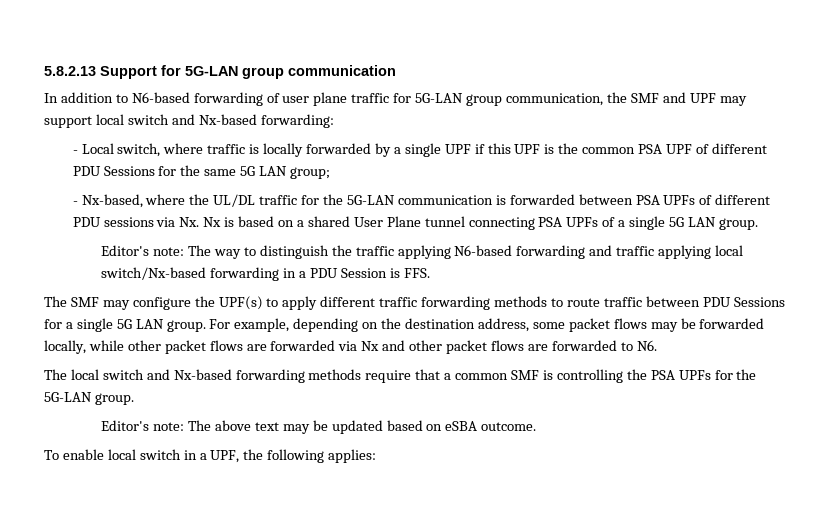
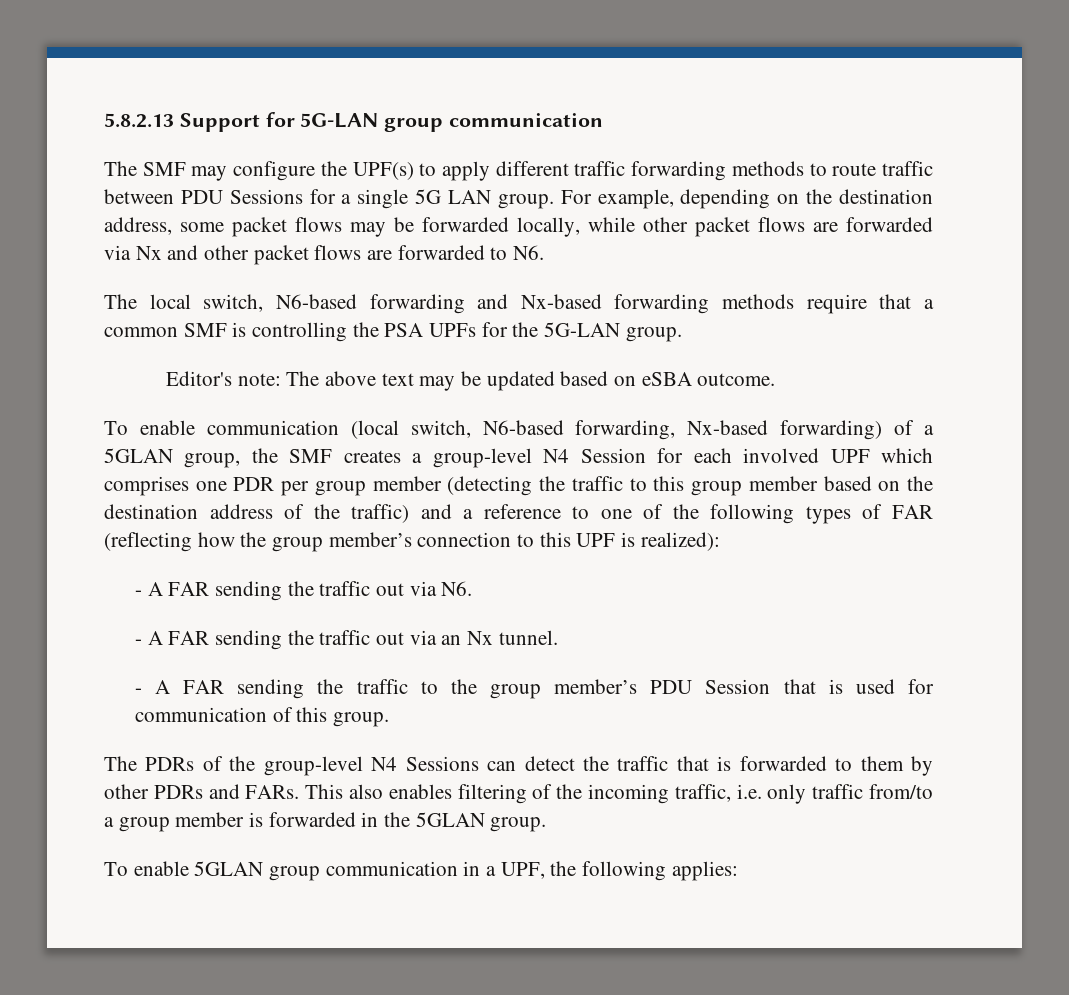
- In addition to N6-based forwarding of user plane traffic for 5G-LAN group communication, the SMF and UPF may support local switch and Nx-based forwarding:
- - Local switch, where traffic is locally forwarded by a single UPF if this UPF is the common PSA UPF of different PDU Sessions for the same 5G LAN group;
- - Nx-based, where the UL/DL traffic for the 5G-LAN communication is forwarded between PSA UPFs of different PDU sessions via Nx. Nx is based on a shared User Plane tunnel connecting PSA UPFs of a single 5G LAN group.
- Editor's note: The way to distinguish the traffic applying N6-based forwarding and traffic applying local switch/Nx-based forwarding in a PDU Session is FFS.
- The local switch and Nx-based forwarding methods require that a common SMF is controlling the PSA UPFs for the 5G-LAN group.
+ The local switch, N6-based forwarding and Nx-based forwarding methods require that a common SMF is controlling the PSA UPFs for the 5G-LAN group.
- To enable local switch in a UPF, the following applies:
+ To enable communication (local switch, N6-based forwarding, Nx-based forwarding) of a 5GLAN group, the SMF creates a group-level N4 Session for each involved UPF which comprises one PDR per group member (detecting the traffic to this group member based on the destination address of the traffic) and a reference to one of the following types of FAR (reflecting how the group member’s connection to this UPF is realized):
+ - A FAR sending the traffic out via N6.
+ - A FAR sending the traffic out via an Nx tunnel.
+ - A FAR sending the traffic to the group member’s PDU Session that is used for communication of this group.
+ The PDRs of the group-level N4 Sessions can detect the traffic that is forwarded to them by other PDRs and FARs. This also enables filtering of the incoming traffic, i.e. only traffic from/to a group member is forwarded in the 5GLAN group.
+ To enable 5GLAN group communication in a UPF, the following applies:

